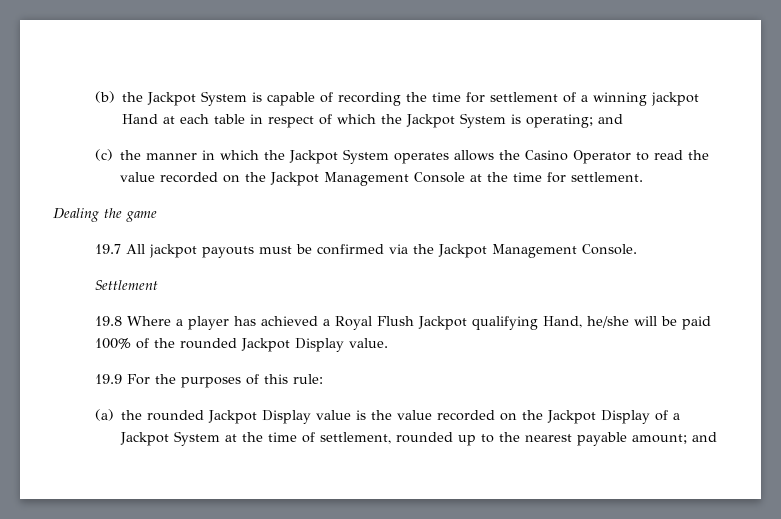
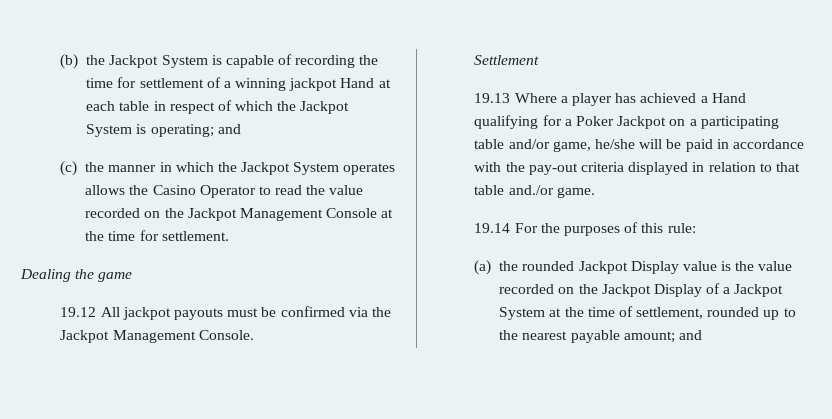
- 19.7 All jackpot payouts must be confirmed via the Jackpot Management Console.
+ 19.12 All jackpot payouts must be confirmed via the Jackpot Management Console.
- 19.8 Where a player has achieved a Royal Flush Jackpot qualifying Hand, he/she will be paid 100% of the rounded Jackpot Display value.
- 19.9 For the purposes of this rule:
+ 19.13 Where a player has achieved a Hand qualifying for a Poker Jackpot on a participating table and/or game, he/she will be paid in accordance with the pay-out criteria displayed in relation to that table and./or game.
+ 19.14 For the purposes of this rule:

